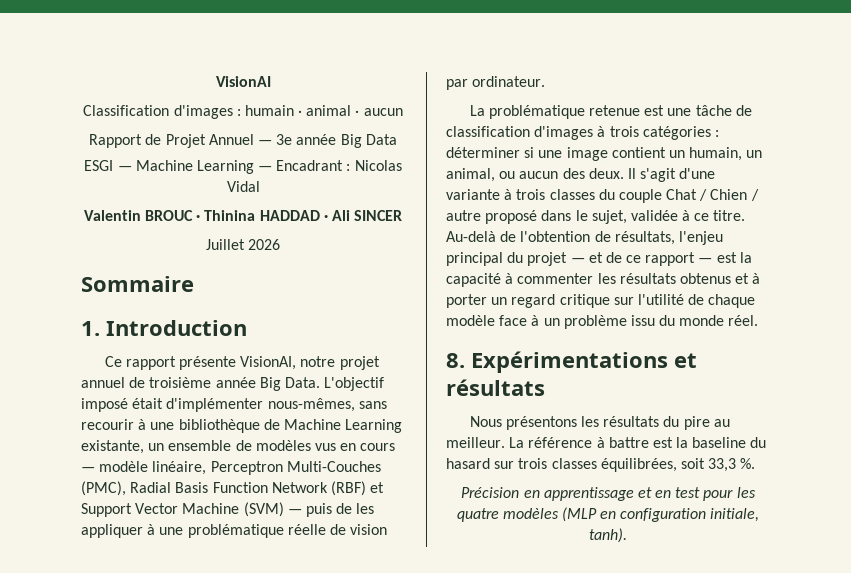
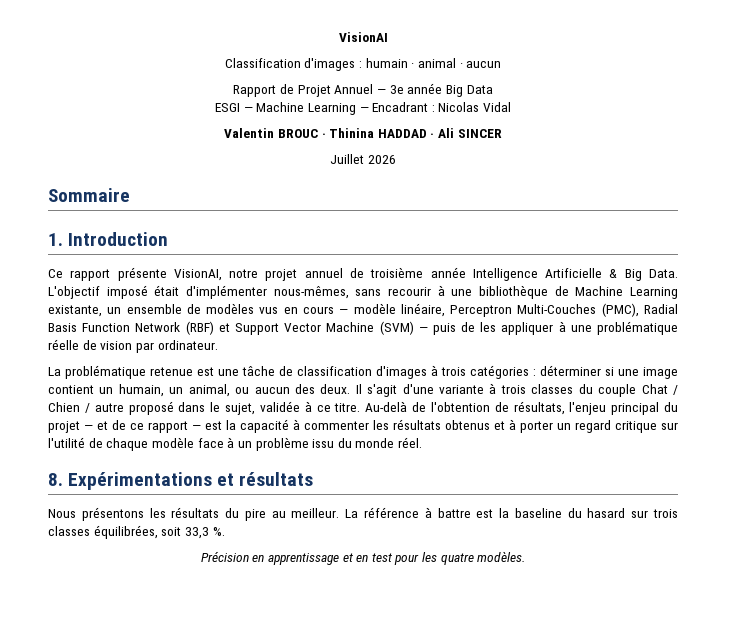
- Ce rapport présente VisionAI, notre projet annuel de troisième année Big Data.
+ Ce rapport présente VisionAI, notre projet annuel de troisième année Intelligence Artificielle & Big Data.
- Précision en apprentissage et en test pour les quatre modèles (MLP en configuration initiale, tanh).
+ Précision en apprentissage et en test pour les quatre modèles.

